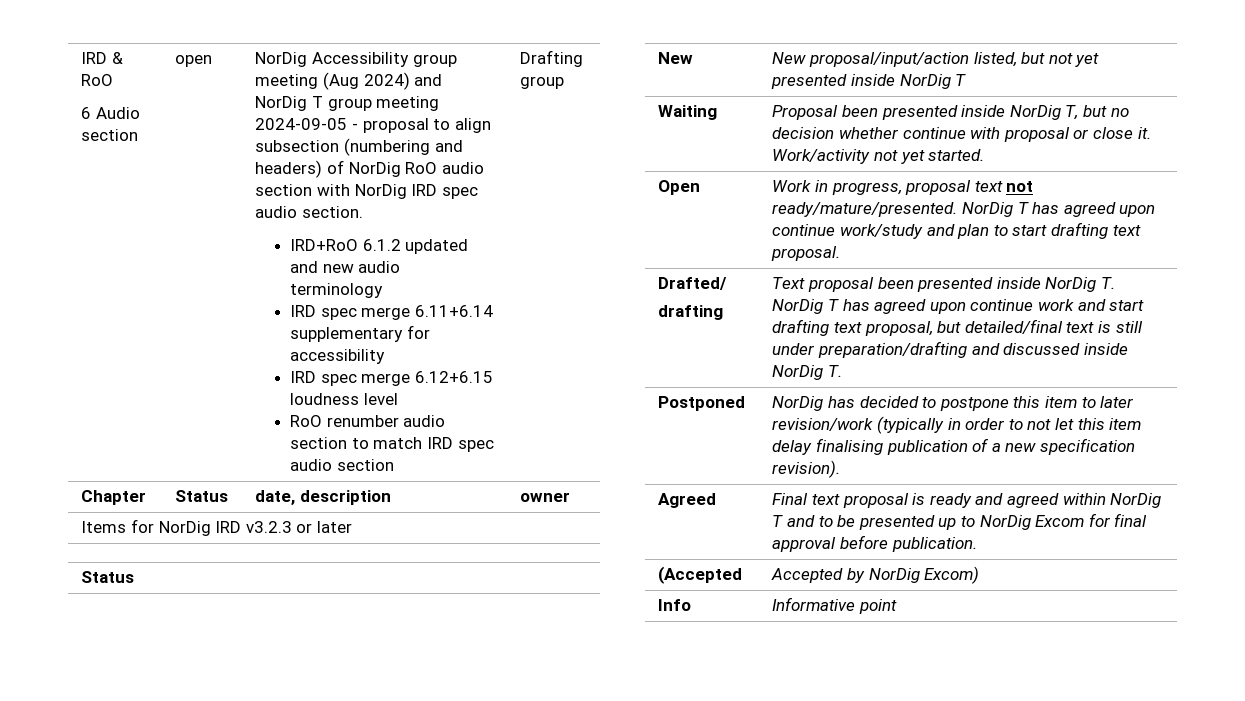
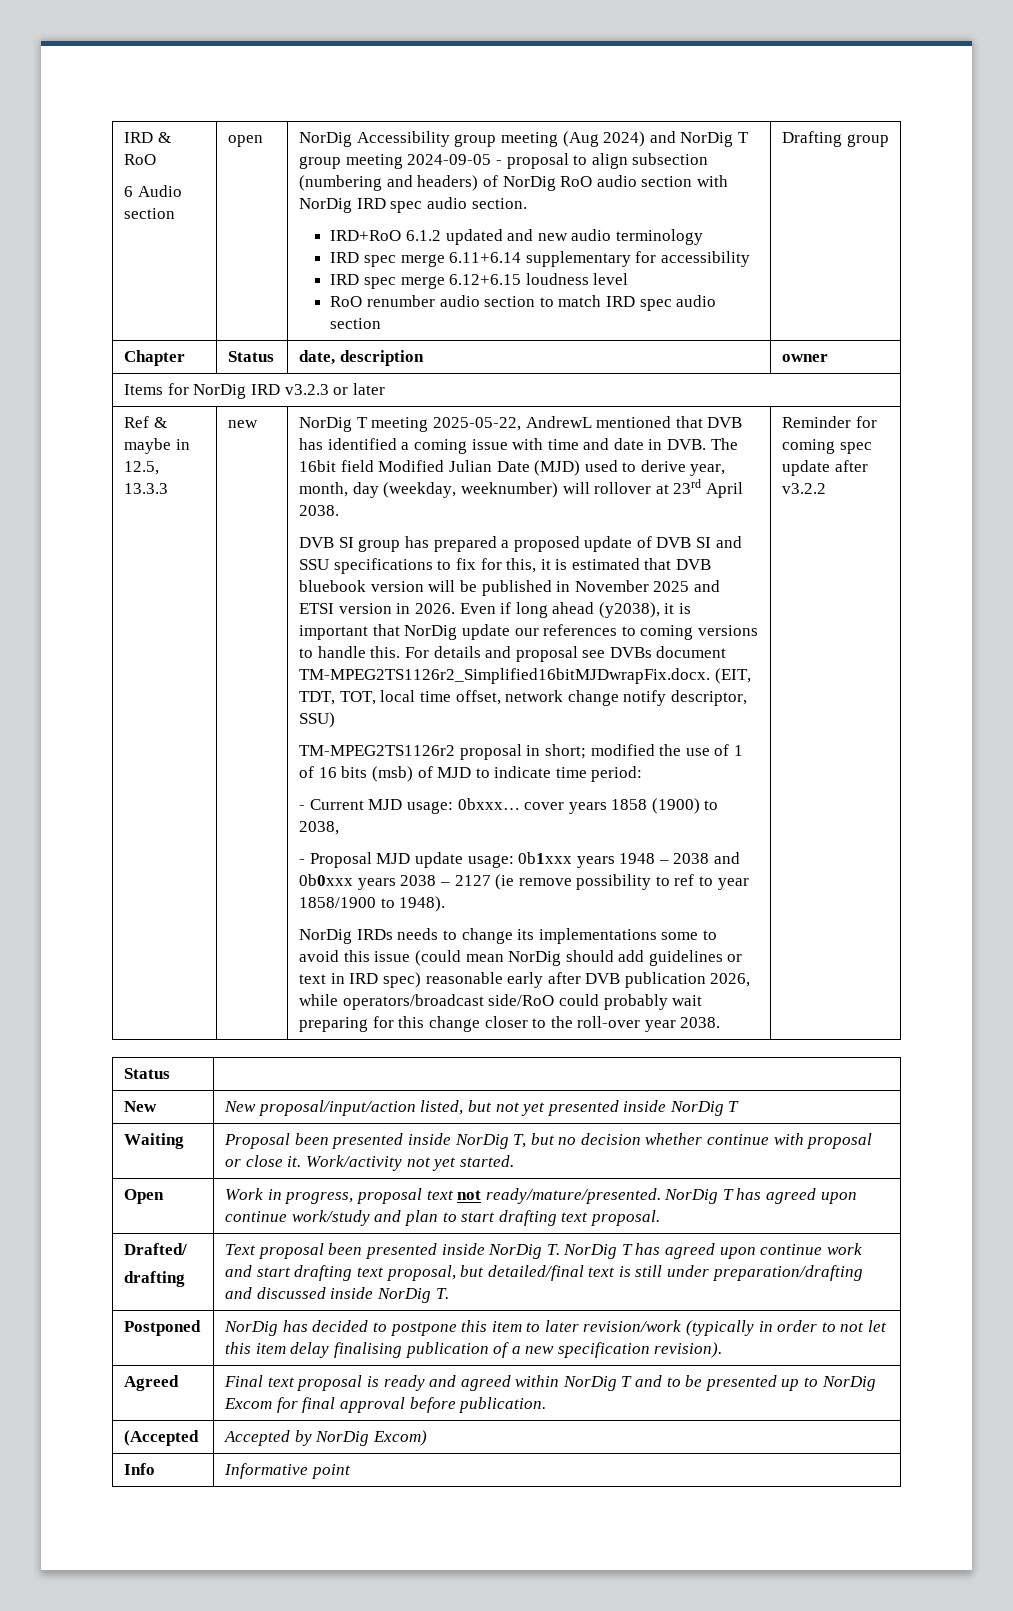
+ Ref & maybe in 12.5, 13.3.3 | new | NorDig T meeting 2025-05-22, AndrewL mentioned that DVB has identified a coming issue with time and date in DVB. The 16bit field Modified Julian Date (MJD) used to derive year, month, day (weekday, weeknumber) will rollover at 23rd April 2038.
+ DVB SI group has prepared a proposed update of DVB SI and SSU specifications to fix for this, it is estimated that DVB bluebook version will be published in November 2025 and ETSI version in 2026. Even if long ahead (y2038), it is important that NorDig update our references to coming versions to handle this. For details and proposal see DVBs document TM-MPEG2TS1126r2_Simplified16bitMJDwrapFix.docx. (EIT, TDT, TOT, local time offset, network change notify descriptor, SSU)
+ TM-MPEG2TS1126r2 proposal in short; modified the use of 1 of 16 bits (msb) of MJD to indicate time period:
+ - Current MJD usage: 0bxxx… cover years 1858 (1900) to 2038,
+ - Proposal MJD update usage: 0b1xxx years 1948 – 2038 and 0b0xxx years 2038 – 2127 (ie remove possibility to ref to year 1858/1900 to 1948).
+ NorDig IRDs needs to change its implementations some to avoid this issue (could mean NorDig should add guidelines or text in IRD spec) reasonable early after DVB publication 2026, while operators/broadcast side/RoO could probably wait preparing for this change closer to the roll-over year 2038. | Reminder for coming spec update after v3.2.2

